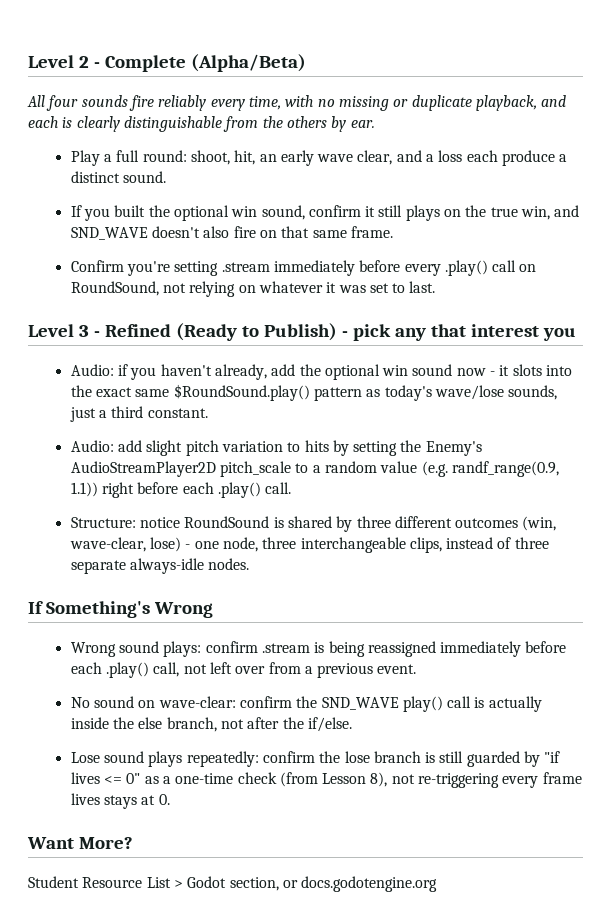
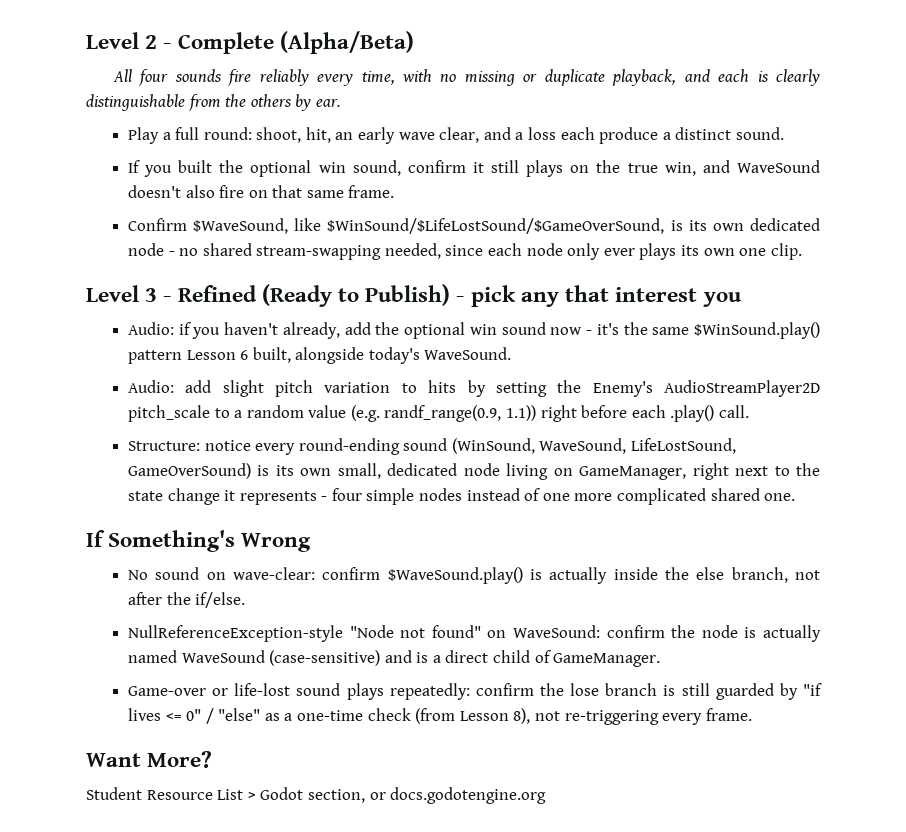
- If you built the optional win sound, confirm it still plays on the true win, and SND_WAVE doesn't also fire on that same frame.
+ If you built the optional win sound, confirm it still plays on the true win, and WaveSound doesn't also fire on that same frame.
- Confirm you're setting .stream immediately before every .play() call on RoundSound, not relying on whatever it was set to last.
+ Confirm $WaveSound, like $WinSound/$LifeLostSound/$GameOverSound, is its own dedicated node - no shared stream-swapping needed, since each node only ever plays its own one clip.
- Audio: if you haven't already, add the optional win sound now - it slots into the exact same $RoundSound.play() pattern as today's wave/lose sounds, just a third constant.
+ Audio: if you haven't already, add the optional win sound now - it's the same $WinSound.play() pattern Lesson 6 built, alongside today's WaveSound.
- Structure: notice RoundSound is shared by three different outcomes (win, wave-clear, lose) - one node, three interchangeable clips, instead of three separate always-idle nodes.
+ Structure: notice every round-ending sound (WinSound, WaveSound, LifeLostSound, GameOverSound) is its own small, dedicated node living on GameManager, right next to the state change it represents - four simple nodes instead of one more complicated shared one.
  If Something's Wrong
- Wrong sound plays: confirm .stream is being reassigned immediately before each .play() call, not left over from a previous event.
- No sound on wave-clear: confirm the SND_WAVE play() call is actually inside the else branch, not after the if/else.
+ No sound on wave-clear: confirm $WaveSound.play() is actually inside the else branch, not after the if/else.
- Lose sound plays repeatedly: confirm the lose branch is still guarded by "if lives <= 0" as a one-time check (from Lesson 8), not re-triggering every frame lives stays at 0.
+ NullReferenceException-style "Node not found" on WaveSound: confirm the node is actually named WaveSound (case-sensitive) and is a direct child of GameManager.
+ Game-over or life-lost sound plays repeatedly: confirm the lose branch is still guarded by "if lives <= 0" / "else" as a one-time check (from Lesson 8), not re-triggering every frame.

